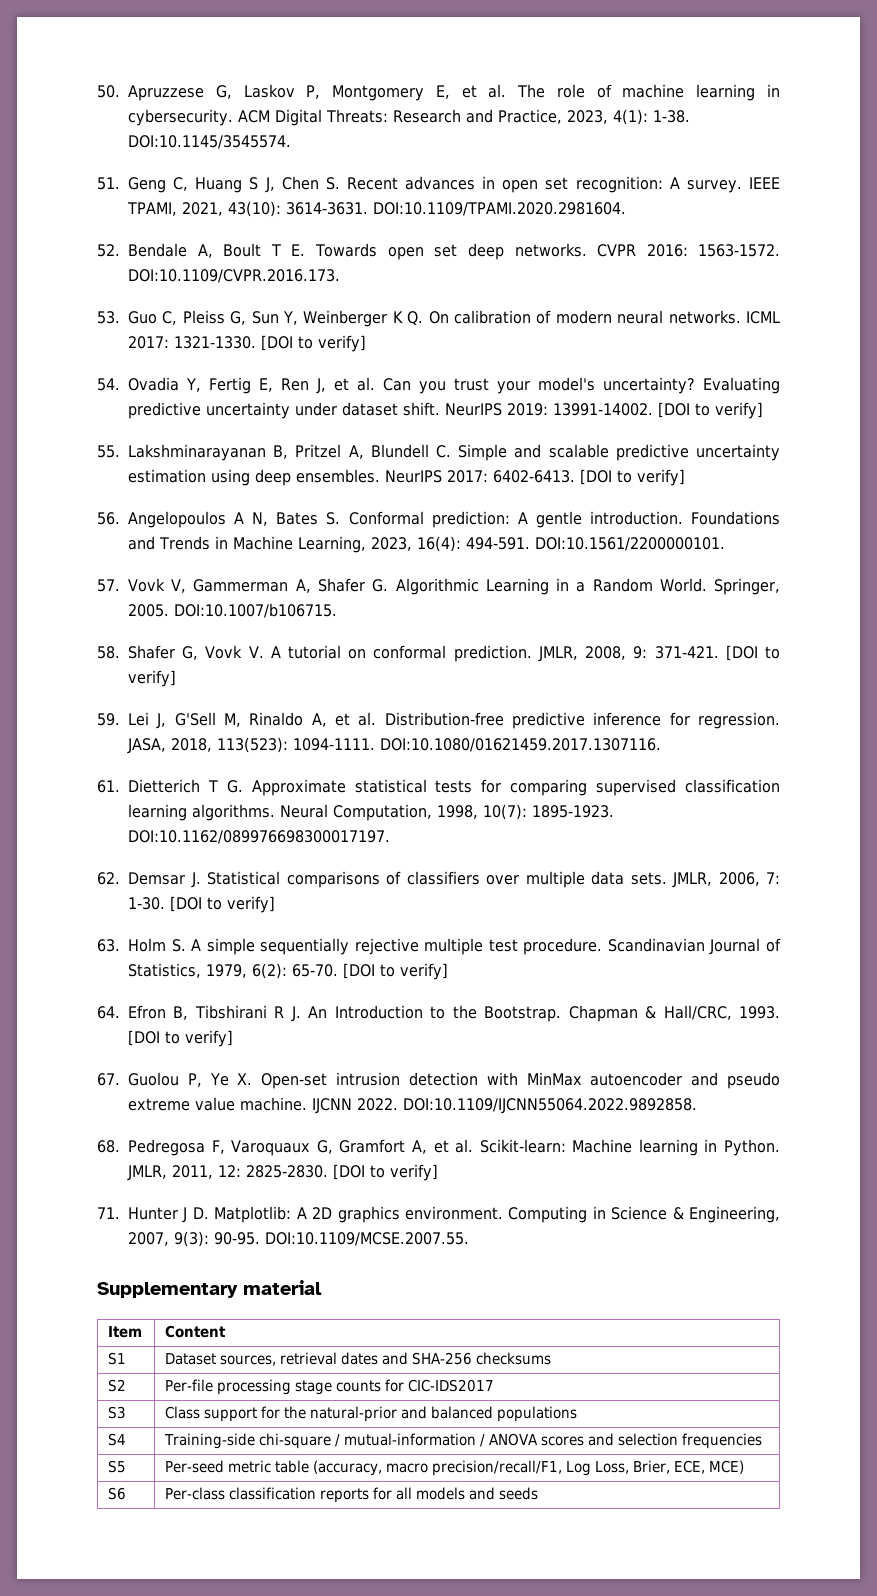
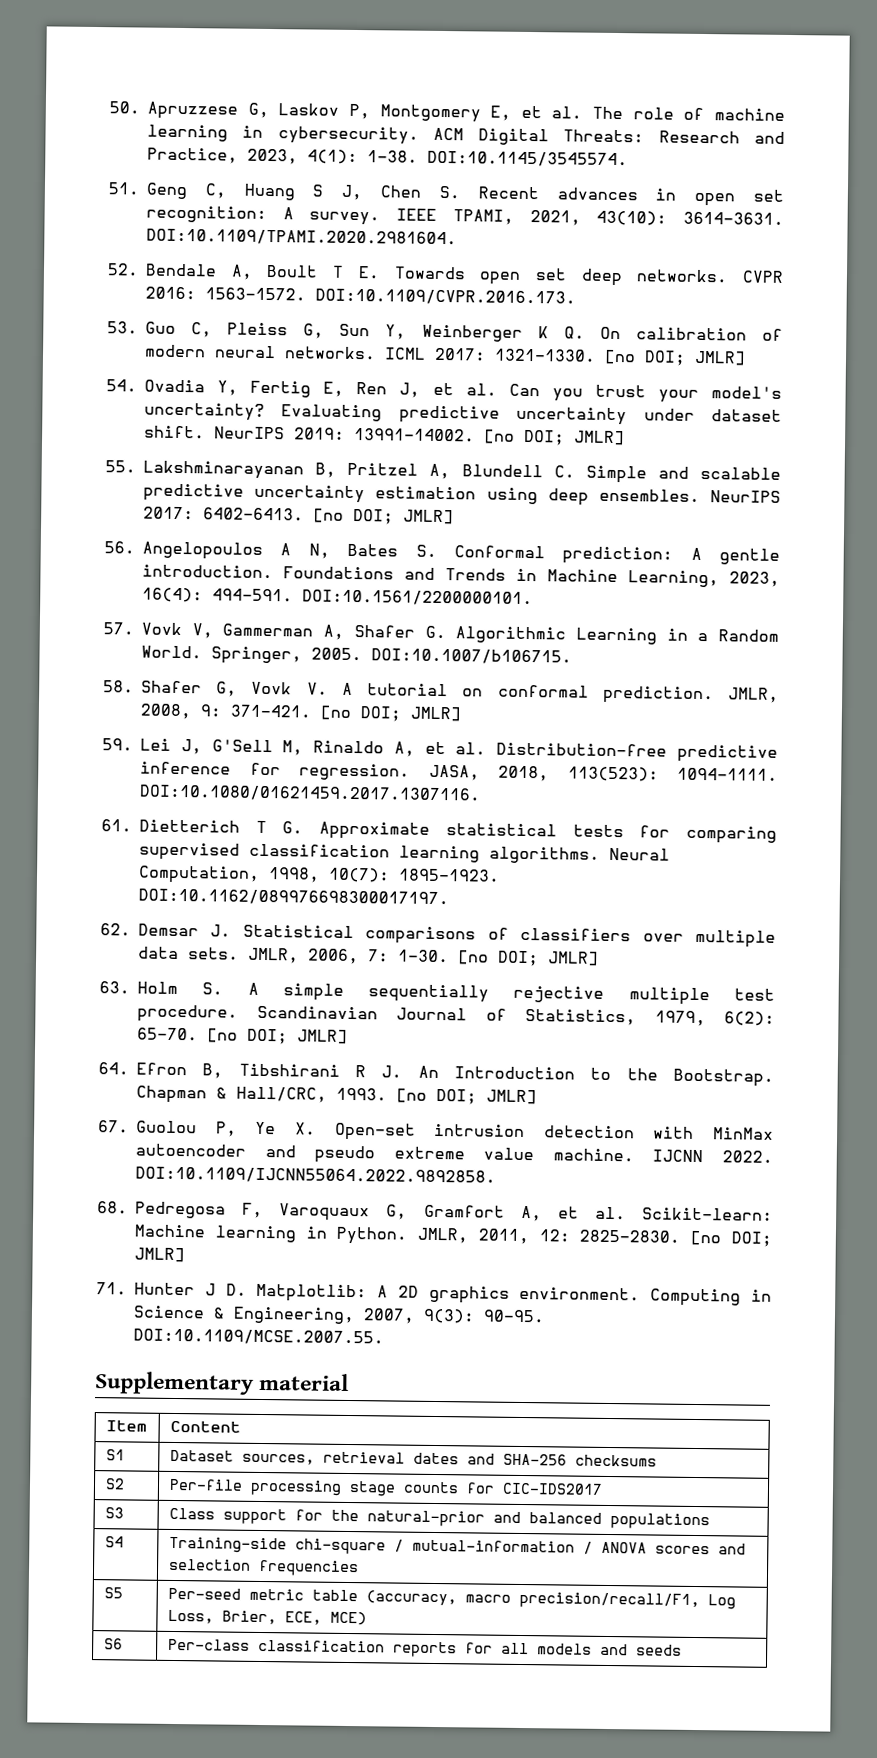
- ICML 2017: 1321-1330. [DOI to verify]
+ ICML 2017: 1321-1330. [no DOI; JMLR]
- NeurIPS 2019: 13991-14002. [DOI to verify]
+ NeurIPS 2019: 13991-14002. [no DOI; JMLR]
- NeurIPS 2017: 6402-6413. [DOI to verify]
+ NeurIPS 2017: 6402-6413. [no DOI; JMLR]
- JMLR, 2008, 9: 371-421. [DOI to verify]
+ JMLR, 2008, 9: 371-421. [no DOI; JMLR]
- JMLR, 2006, 7: 1-30. [DOI to verify]
+ JMLR, 2006, 7: 1-30. [no DOI; JMLR]
- Scandinavian Journal of Statistics, 1979, 6(2): 65-70. [DOI to verify]
+ Scandinavian Journal of Statistics, 1979, 6(2): 65-70. [no DOI; JMLR]
- Chapman & Hall/CRC, 1993. [DOI to verify]
+ Chapman & Hall/CRC, 1993. [no DOI; JMLR]
- JMLR, 2011, 12: 2825-2830. [DOI to verify]
+ JMLR, 2011, 12: 2825-2830. [no DOI; JMLR]

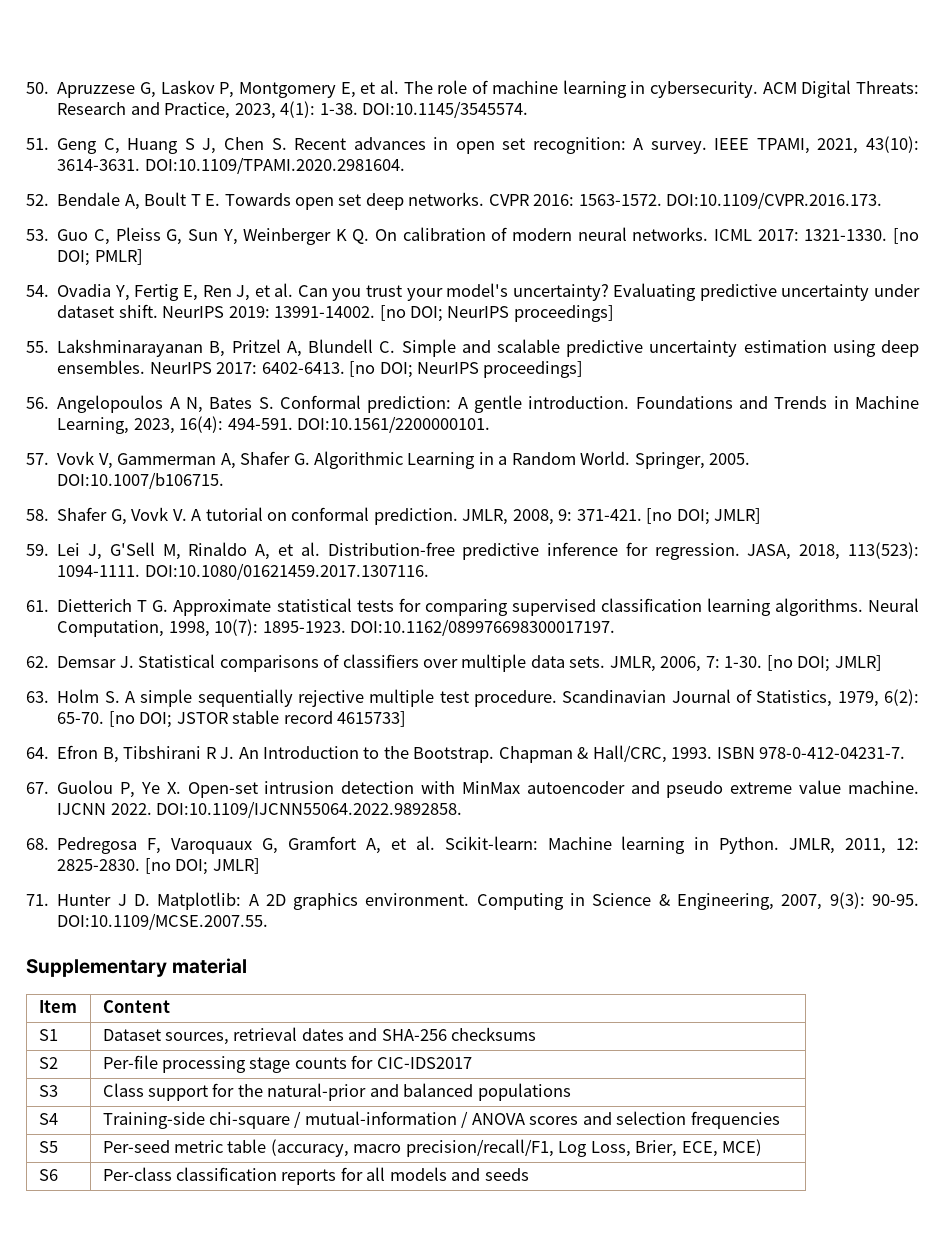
- ICML 2017: 1321-1330. [no DOI; JMLR]
+ ICML 2017: 1321-1330. [no DOI; PMLR]
- NeurIPS 2019: 13991-14002. [no DOI; JMLR]
+ NeurIPS 2019: 13991-14002. [no DOI; NeurIPS proceedings]
- NeurIPS 2017: 6402-6413. [no DOI; JMLR]
+ NeurIPS 2017: 6402-6413. [no DOI; NeurIPS proceedings]
- Scandinavian Journal of Statistics, 1979, 6(2): 65-70. [no DOI; JMLR]
+ Scandinavian Journal of Statistics, 1979, 6(2): 65-70. [no DOI; JSTOR stable record 4615733]
- Chapman & Hall/CRC, 1993. [no DOI; JMLR]
+ Chapman & Hall/CRC, 1993. ISBN 978-0-412-04231-7.

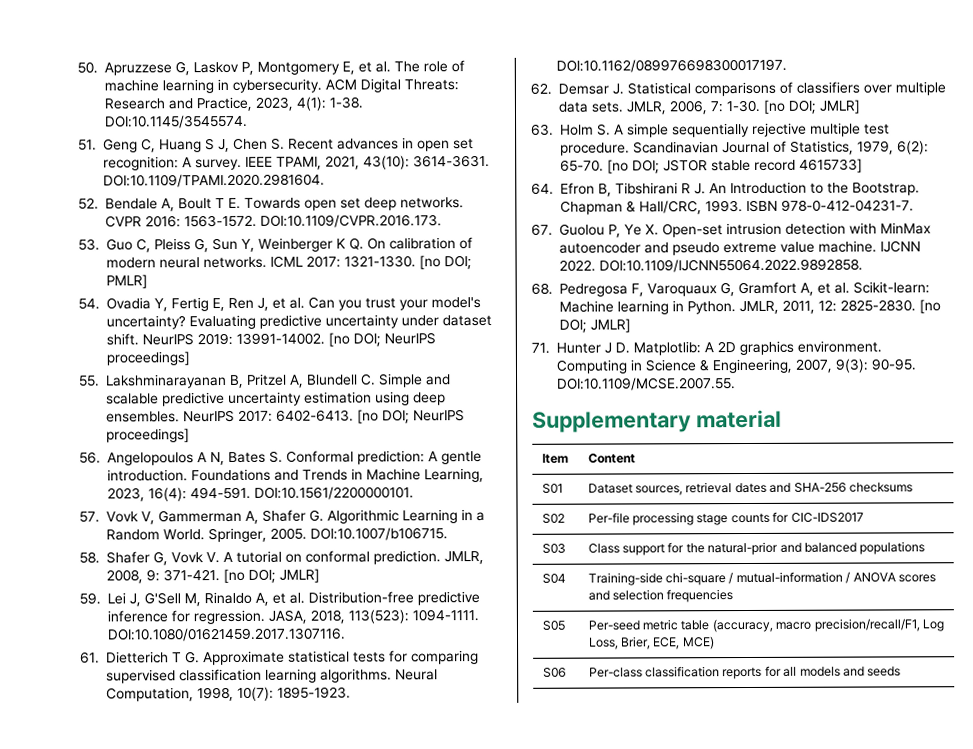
- S1 | Dataset sources, retrieval dates and SHA-256 checksums
+ S01 | Dataset sources, retrieval dates and SHA-256 checksums
- S2 | Per-file processing stage counts for CIC-IDS2017
+ S02 | Per-file processing stage counts for CIC-IDS2017
- S3 | Class support for the natural-prior and balanced populations
+ S03 | Class support for the natural-prior and balanced populations
- S4 | Training-side chi-square / mutual-information / ANOVA scores and selection frequencies
+ S04 | Training-side chi-square / mutual-information / ANOVA scores and selection frequencies
- S5 | Per-seed metric table (accuracy, macro precision/recall/F1, Log Loss, Brier, ECE, MCE)
+ S05 | Per-seed metric table (accuracy, macro precision/recall/F1, Log Loss, Brier, ECE, MCE)
- S6 | Per-class classification reports for all models and seeds
+ S06 | Per-class classification reports for all models and seeds

